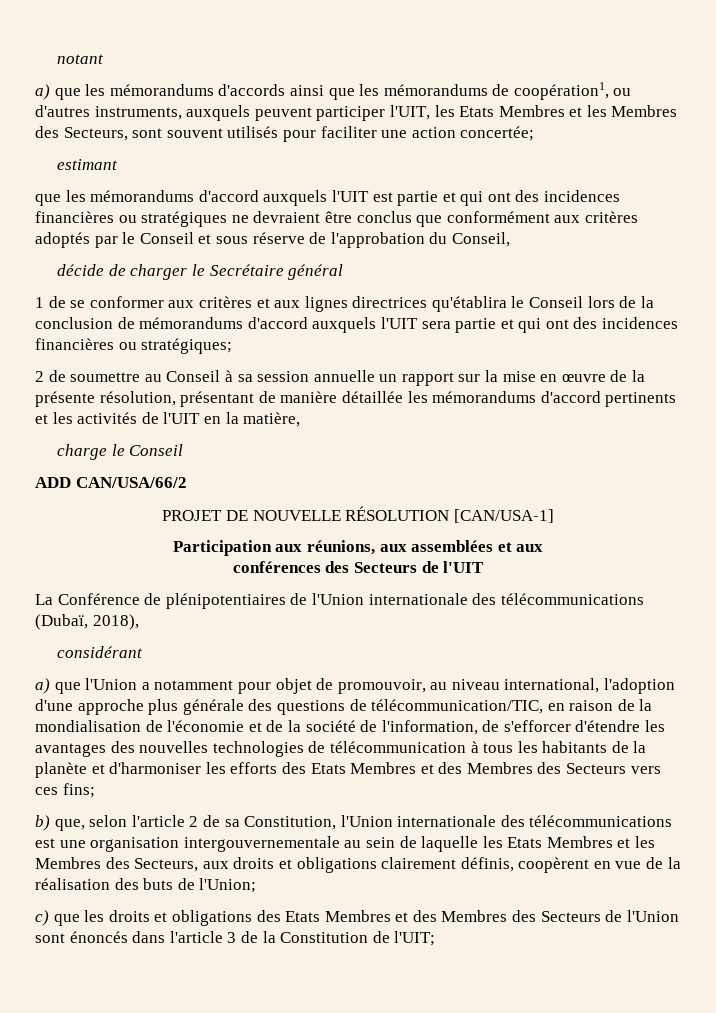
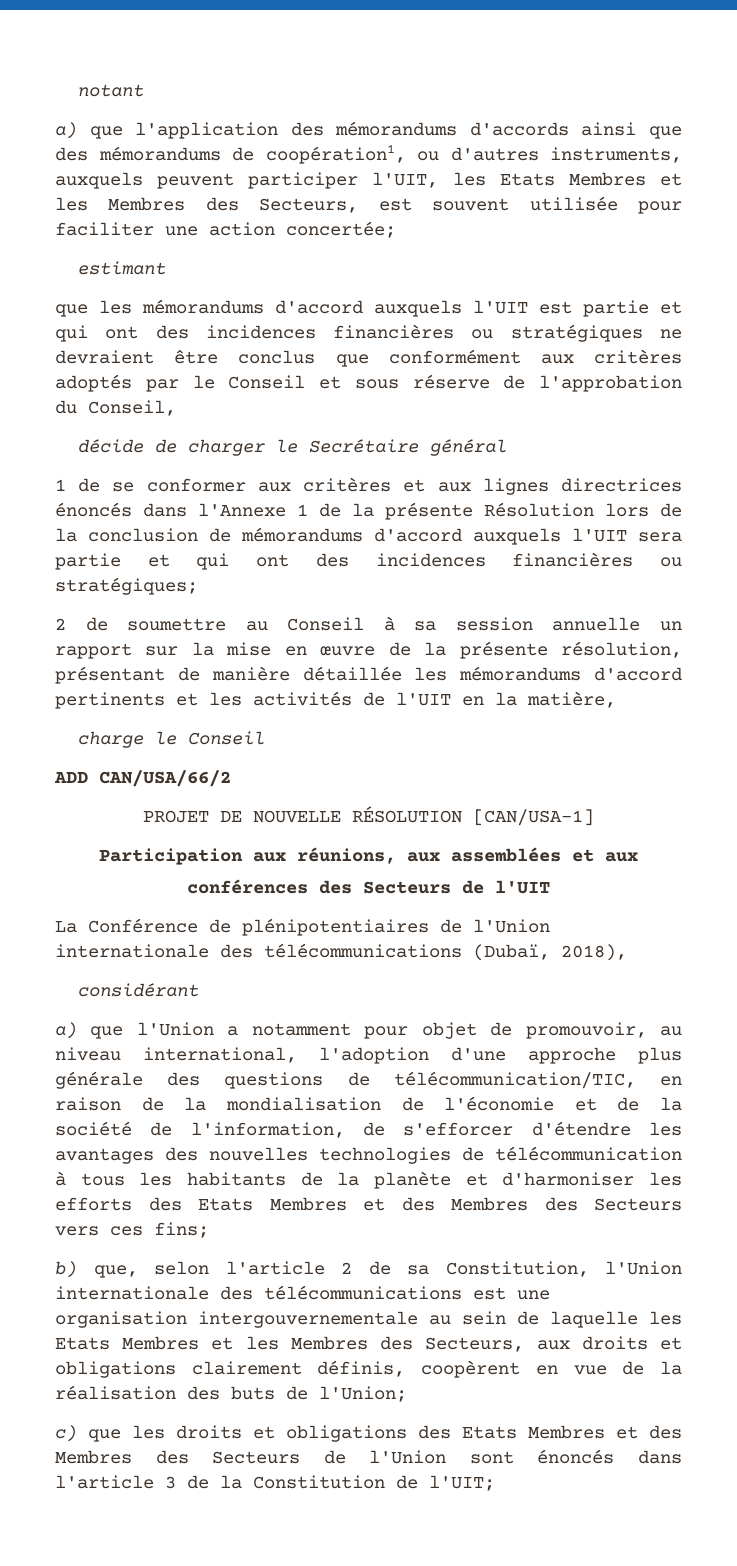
- a) que les mémorandums d'accords ainsi que les mémorandums de coopération1, ou d'autres instruments, auxquels peuvent participer l'UIT, les Etats Membres et les Membres des Secteurs, sont souvent utilisés pour faciliter une action concertée;
+ a) que l'application des mémorandums d'accords ainsi que des mémorandums de coopération1, ou d'autres instruments, auxquels peuvent participer l'UIT, les Etats Membres et les Membres des Secteurs, est souvent utilisée pour faciliter une action concertée;
- 1 de se conformer aux critères et aux lignes directrices qu'établira le Conseil lors de la conclusion de mémorandums d'accord auxquels l'UIT sera partie et qui ont des incidences financières ou stratégiques;
+ 1 de se conformer aux critères et aux lignes directrices énoncés dans l'Annexe 1 de la présente Résolution lors de la conclusion de mémorandums d'accord auxquels l'UIT sera partie et qui ont des incidences financières ou stratégiques;

